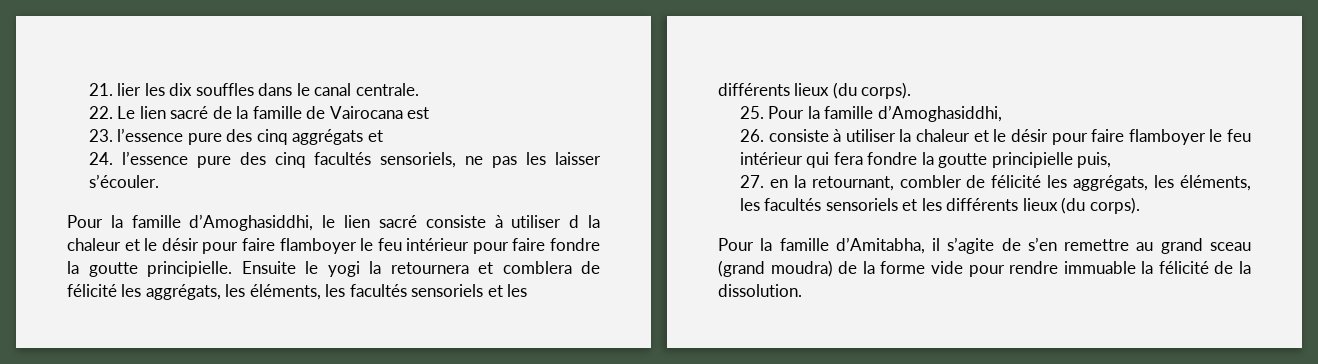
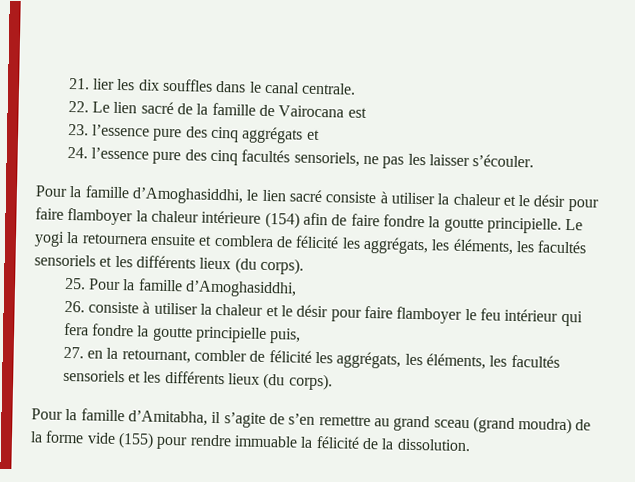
- Pour la famille d’Amoghasiddhi, le lien sacré consiste à utiliser d la chaleur et le désir pour faire flamboyer le feu intérieur pour faire fondre la goutte principielle.
+ Pour la famille d’Amoghasiddhi, le lien sacré consiste à utiliser la chaleur et le désir pour faire flamboyer la chaleur intérieure (154) afin de faire fondre la goutte principielle.
- Ensuite le yogi la retournera et comblera de félicité les aggrégats, les éléments, les facultés sensoriels et les différents lieux (du corps).
+ Le yogi la retournera ensuite et comblera de félicité les aggrégats, les éléments, les facultés sensoriels et les différents lieux (du corps).
- Pour la famille d’Amitabha, il s’agite de s’en remettre au grand sceau (grand moudra) de la forme vide pour rendre immuable la félicité de la dissolution.
+ Pour la famille d’Amitabha, il s’agite de s’en remettre au grand sceau (grand moudra) de la forme vide (155) pour rendre immuable la félicité de la dissolution.

